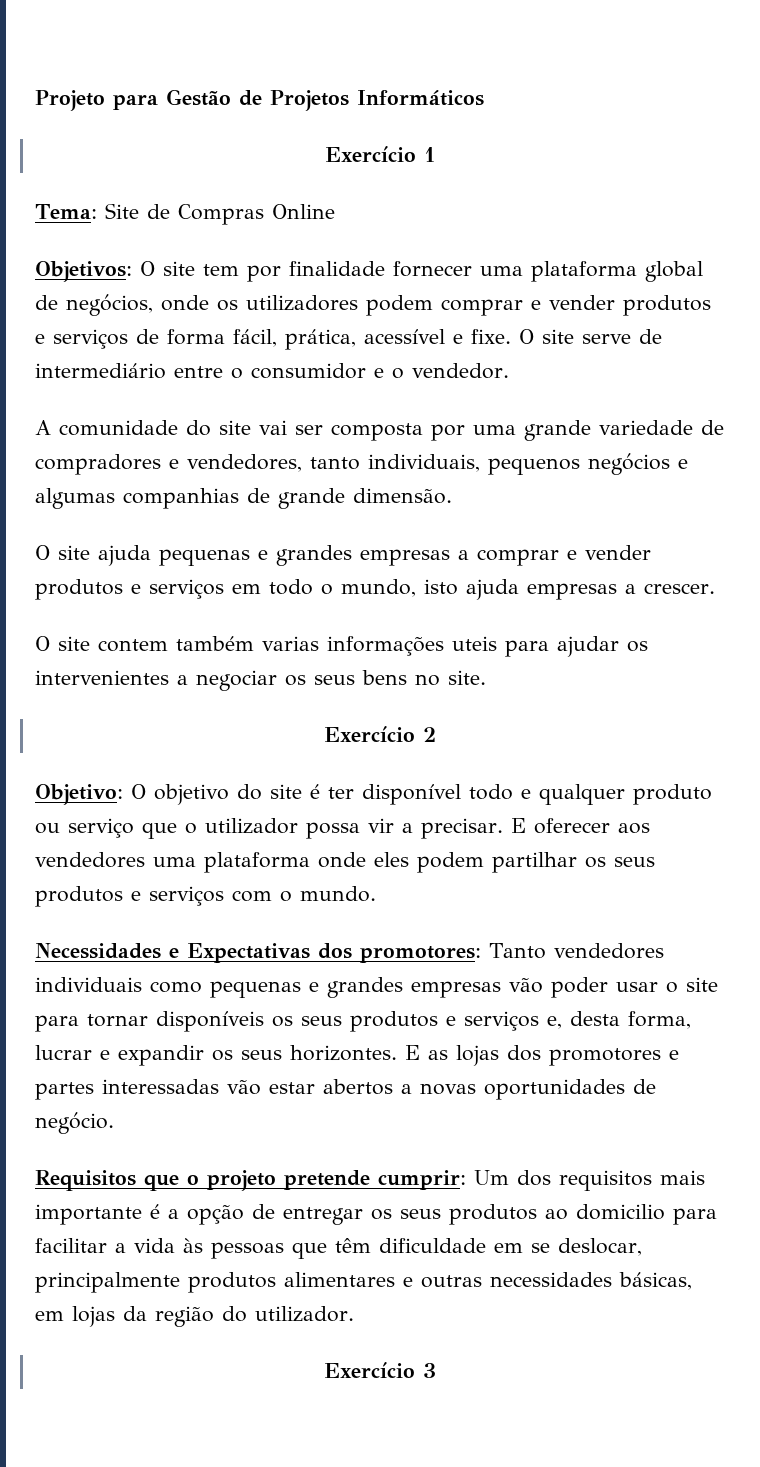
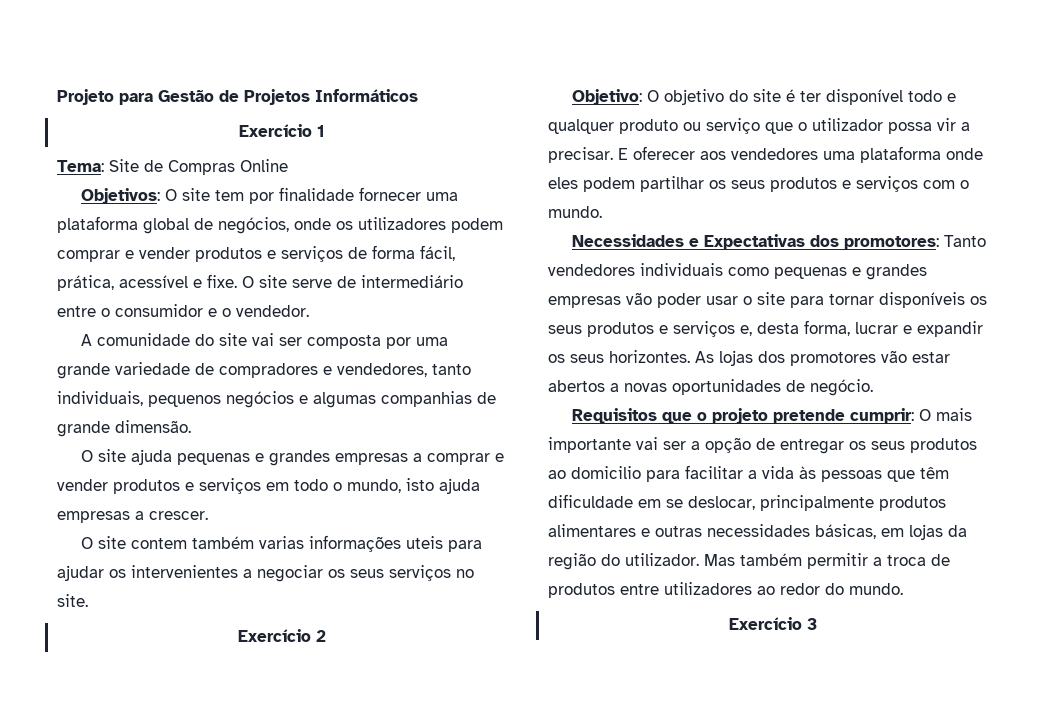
- O site contem também varias informações uteis para ajudar os intervenientes a negociar os seus bens no site.
+ O site contem também varias informações uteis para ajudar os intervenientes a negociar os seus serviços no site.
- E as lojas dos promotores e partes interessadas vão estar abertos a novas oportunidades de negócio.
+ As lojas dos promotores vão estar abertos a novas oportunidades de negócio.
- Requisitos que o projeto pretende cumprir: Um dos requisitos mais importante é a opção de entregar os seus produtos ao domicilio para facilitar a vida às pessoas que têm dificuldade em se deslocar, principalmente produtos alimentares e outras necessidades básicas, em lojas da região do utilizador.
+ Requisitos que o projeto pretende cumprir: O mais importante vai ser a opção de entregar os seus produtos ao domicilio para facilitar a vida às pessoas que têm dificuldade em se deslocar, principalmente produtos alimentares e outras necessidades básicas, em lojas da região do utilizador. Mas também permitir a troca de produtos entre utilizadores ao redor do mundo.

